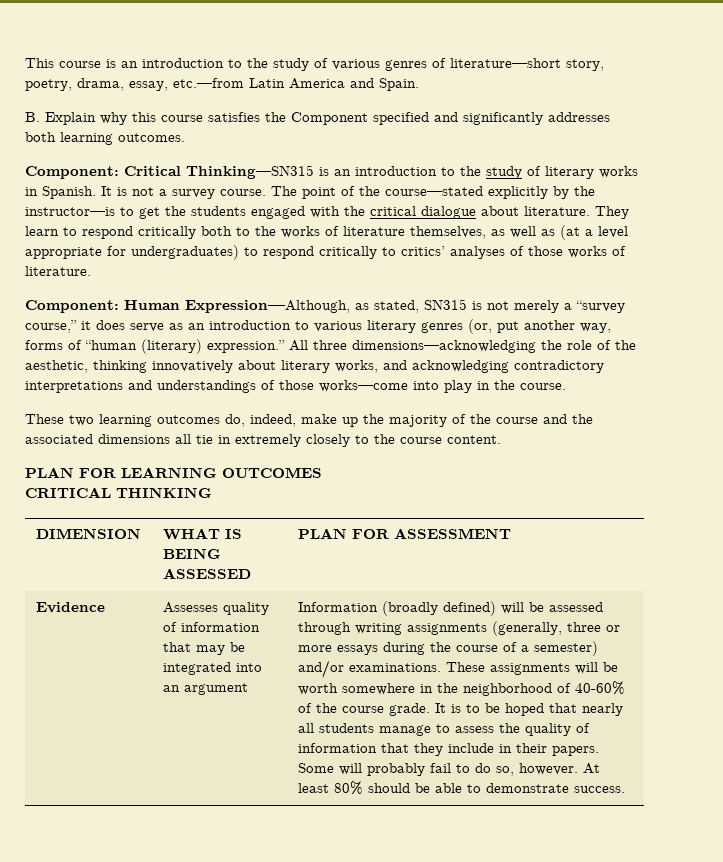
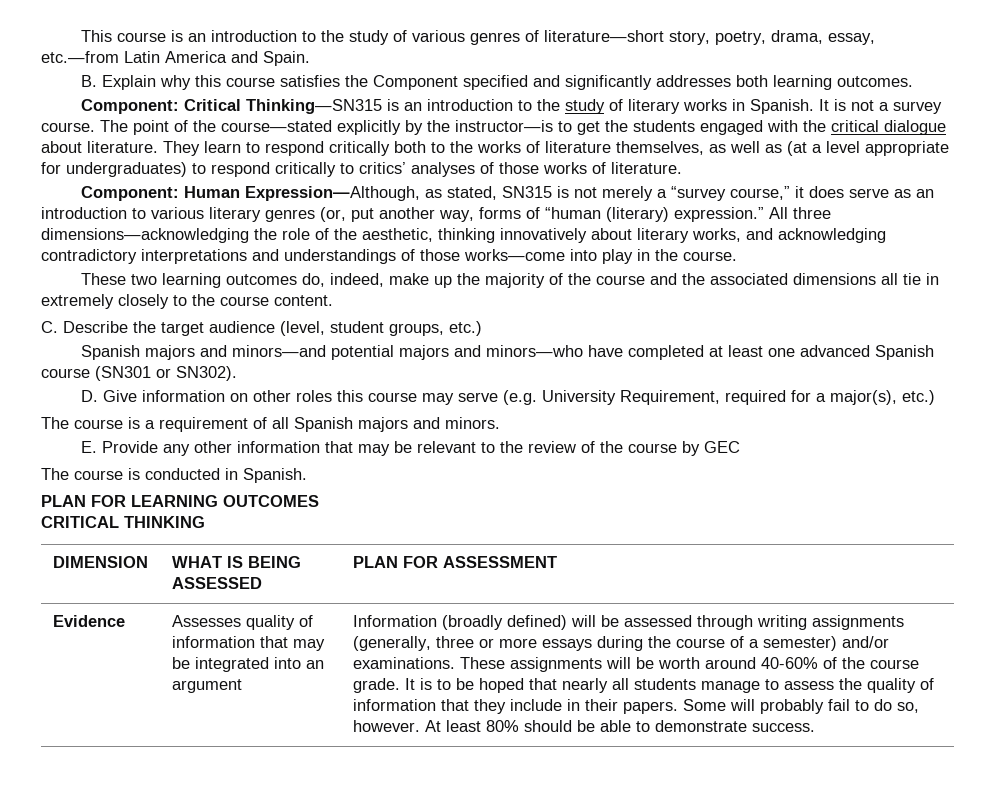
+ C. Describe the target audience (level, student groups, etc.)
+ Spanish majors and minors—and potential majors and minors—who have completed at least one advanced Spanish course (SN301 or SN302).
+ D. Give information on other roles this course may serve (e.g. University Requirement, required for a major(s), etc.)
+ The course is a requirement of all Spanish majors and minors.
+ E. Provide any other information that may be relevant to the review of the course by GEC
+ The course is conducted in Spanish.
- These assignments will be worth somewhere in the neighborhood of 40-60% of the course grade.
+ These assignments will be worth around 40-60% of the course grade.

